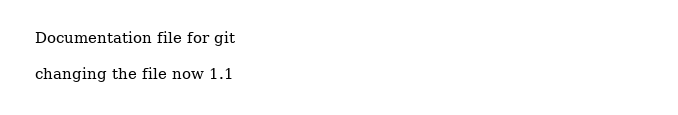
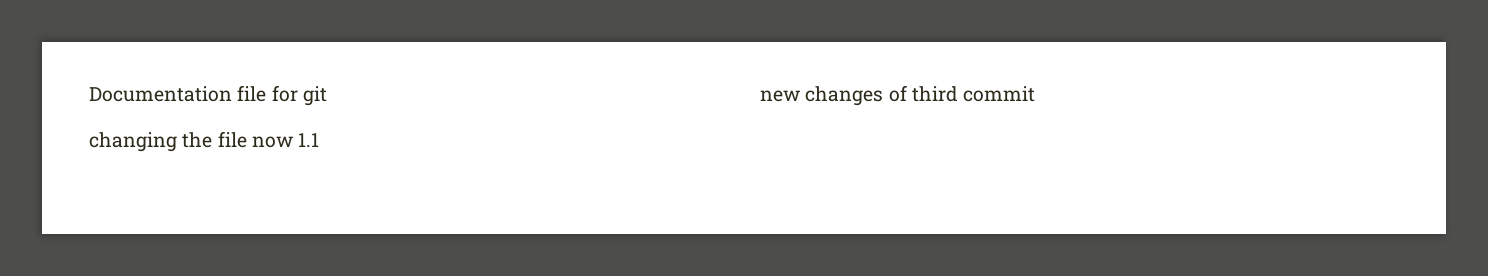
+ new changes of third commit

